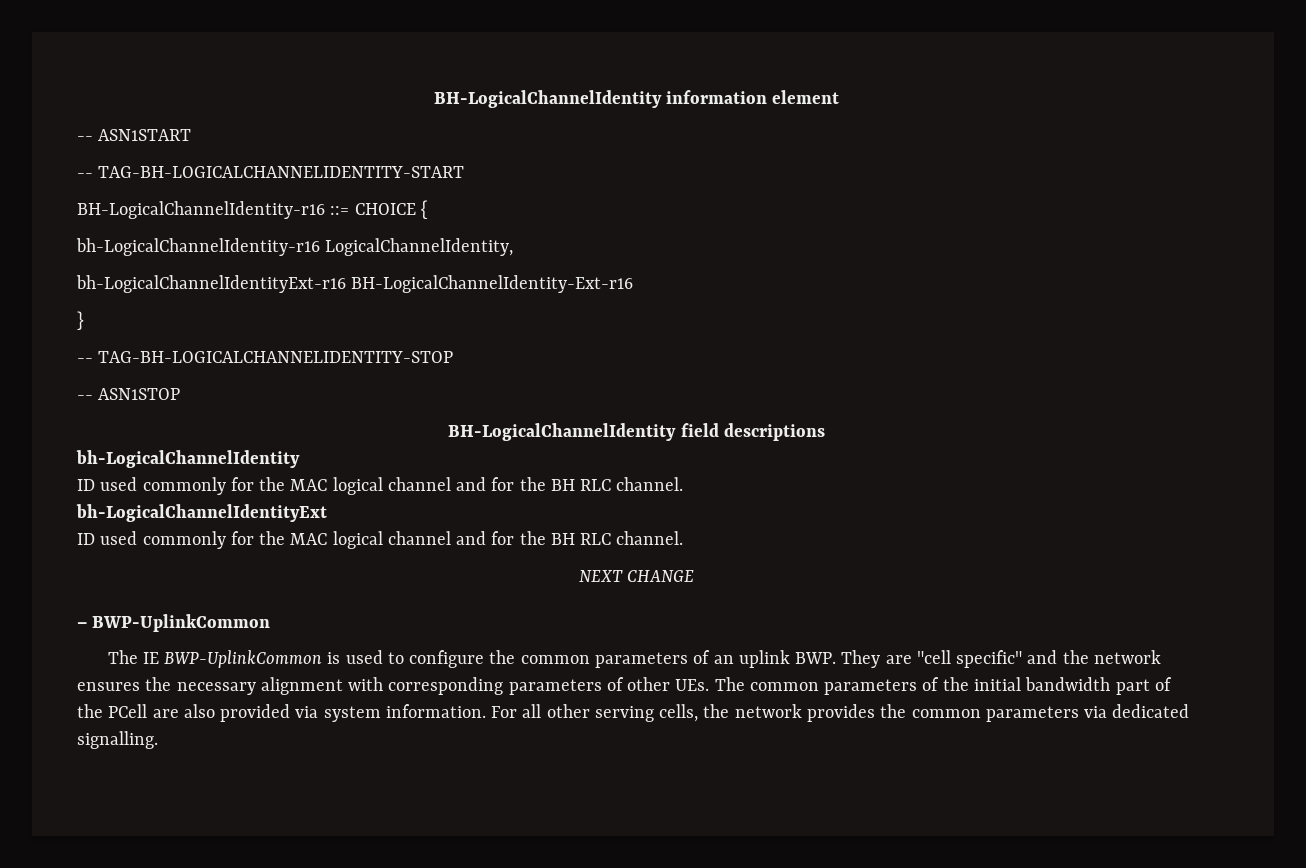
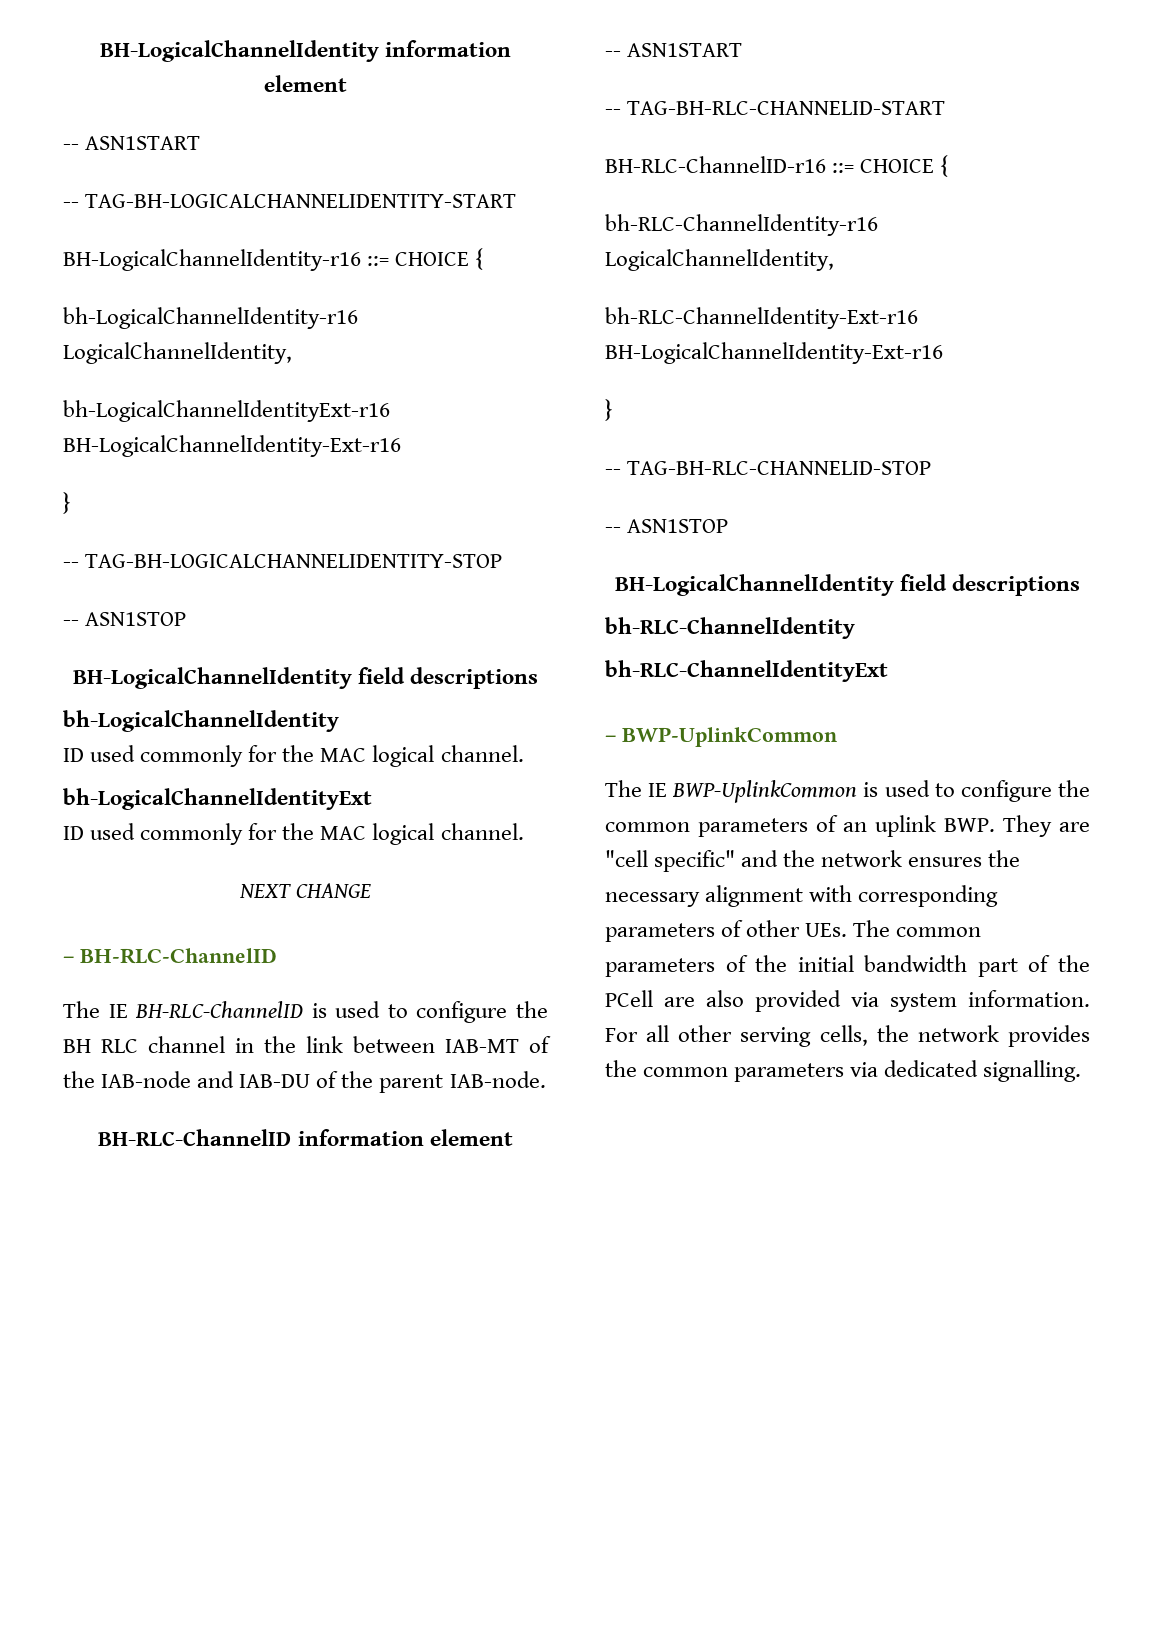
  bh-LogicalChannelIdentity
- ID used commonly for the MAC logical channel and for the BH RLC channel.
+ ID used commonly for the MAC logical channel.
  bh-LogicalChannelIdentityExt
- ID used commonly for the MAC logical channel and for the BH RLC channel.
+ ID used commonly for the MAC logical channel.
  NEXT CHANGE
+ – BH-RLC-ChannelID
+ The IE BH-RLC-ChannelID is used to configure the BH RLC channel in the link between IAB-MT of the IAB-node and IAB-DU of the parent IAB-node.
+ BH-RLC-ChannelID information element
+ -- ASN1START
+ -- TAG-BH-RLC-CHANNELID-START
+ BH-RLC-ChannelID-r16 ::= CHOICE {
+ bh-RLC-ChannelIdentity-r16 LogicalChannelIdentity,
+ bh-RLC-ChannelIdentity-Ext-r16 BH-LogicalChannelIdentity-Ext-r16
+ }
+ -- TAG-BH-RLC-CHANNELID-STOP
+ -- ASN1STOP
+ BH-LogicalChannelIdentity field descriptions
+ bh-RLC-ChannelIdentity
+ bh-RLC-ChannelIdentityExt

